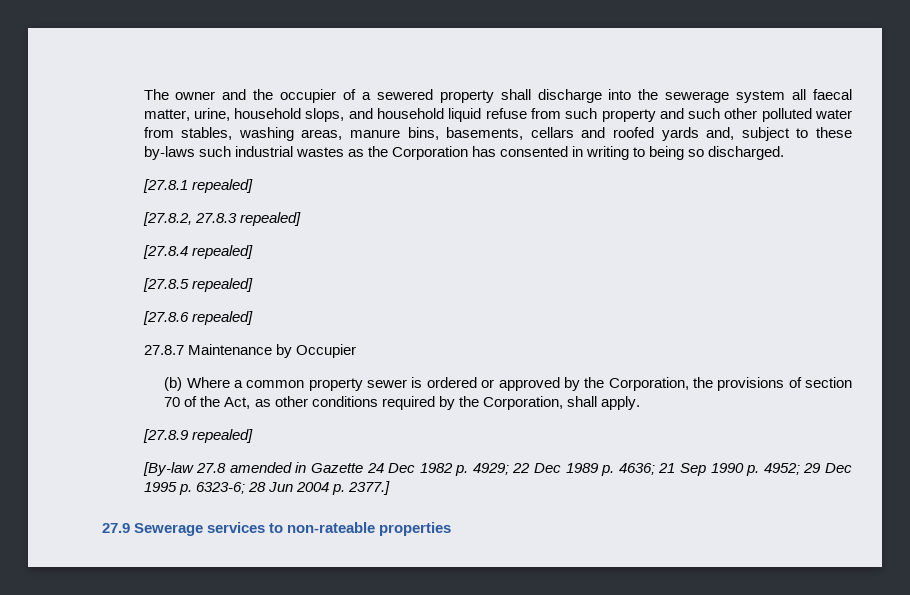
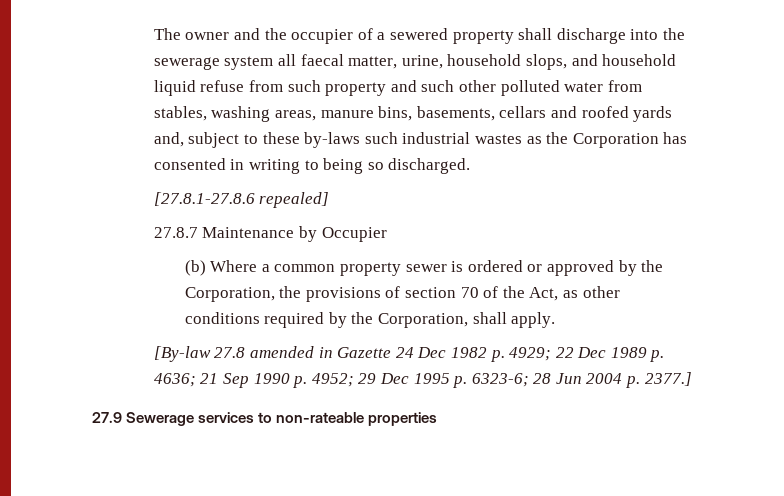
- [27.8.1 repealed]
- [27.8.2, 27.8.3 repealed]
- [27.8.4 repealed]
- [27.8.5 repealed]
- [27.8.6 repealed]
+ [27.8.1-27.8.6 repealed]
- [27.8.9 repealed]

